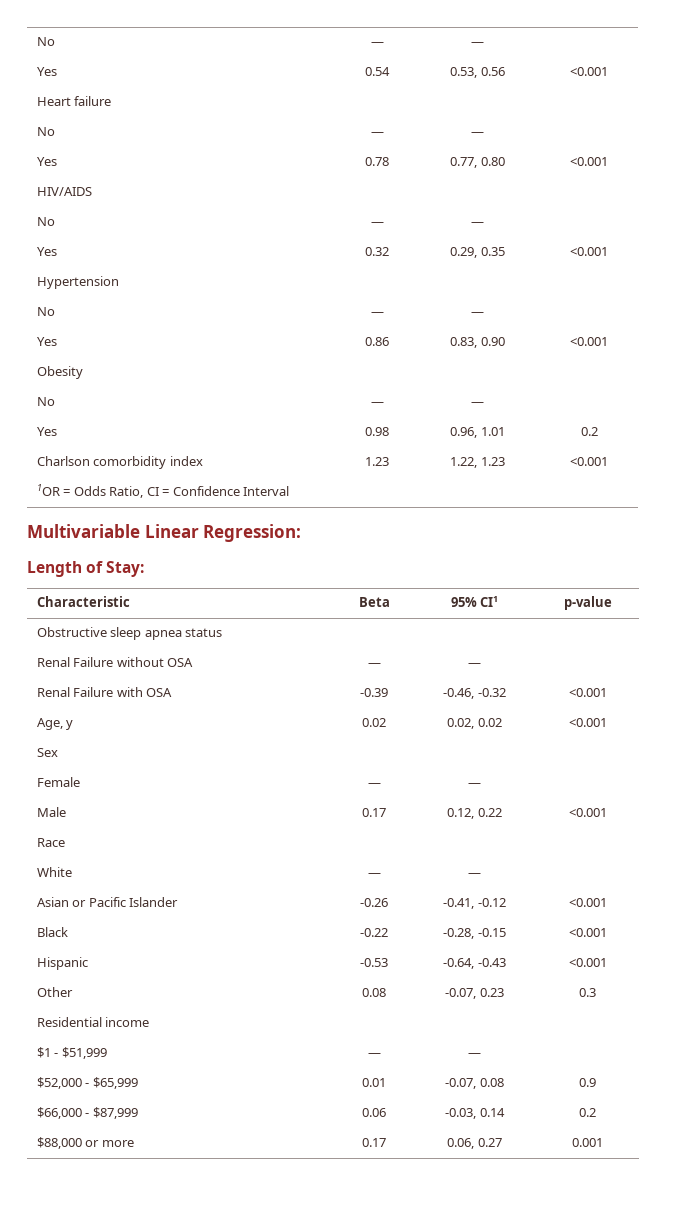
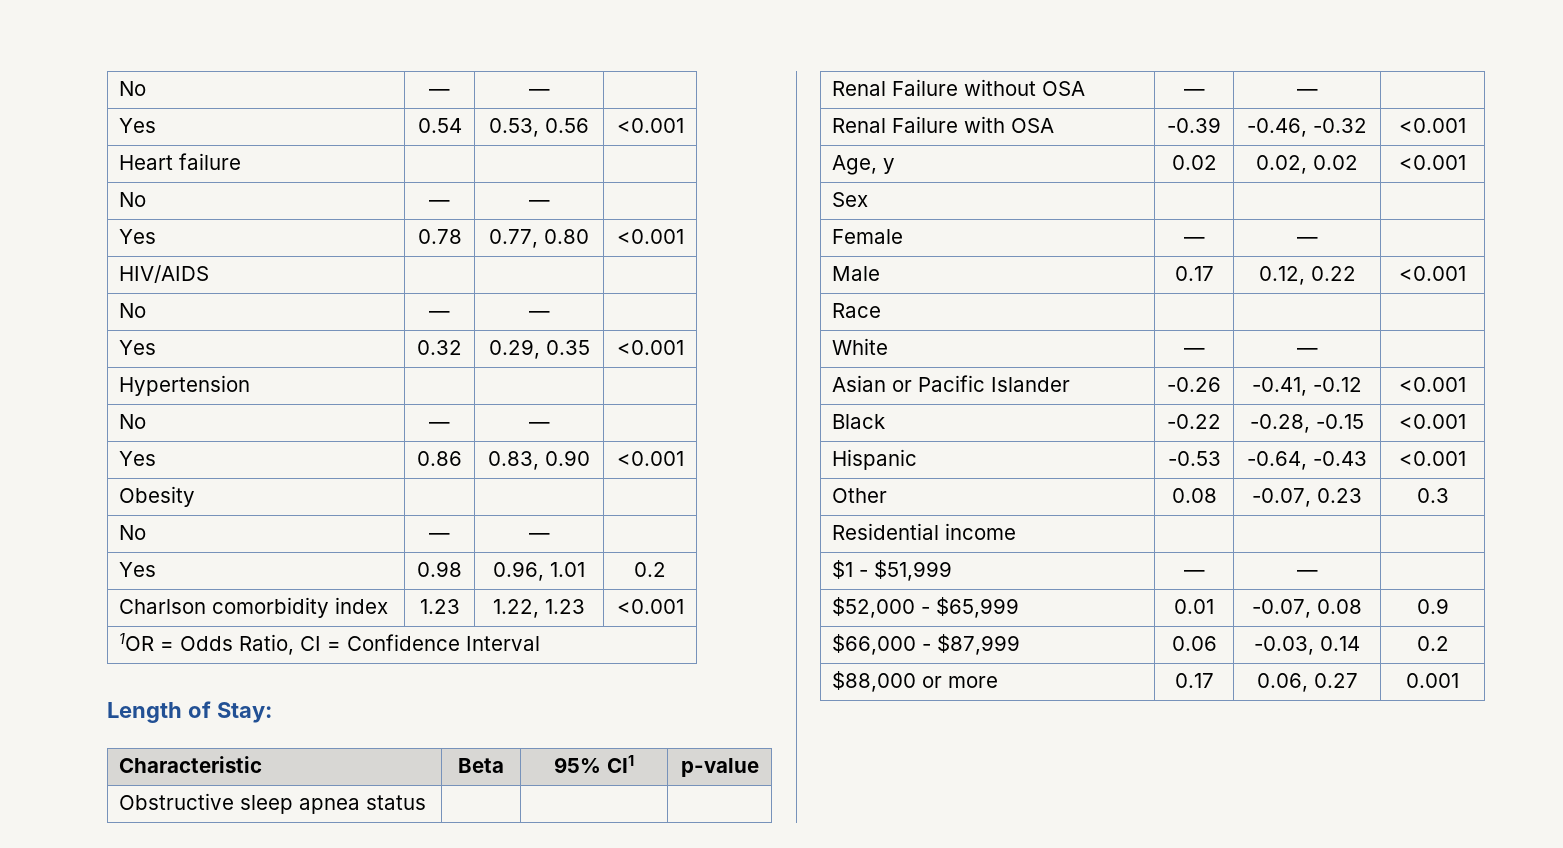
- Multivariable Linear Regression:

